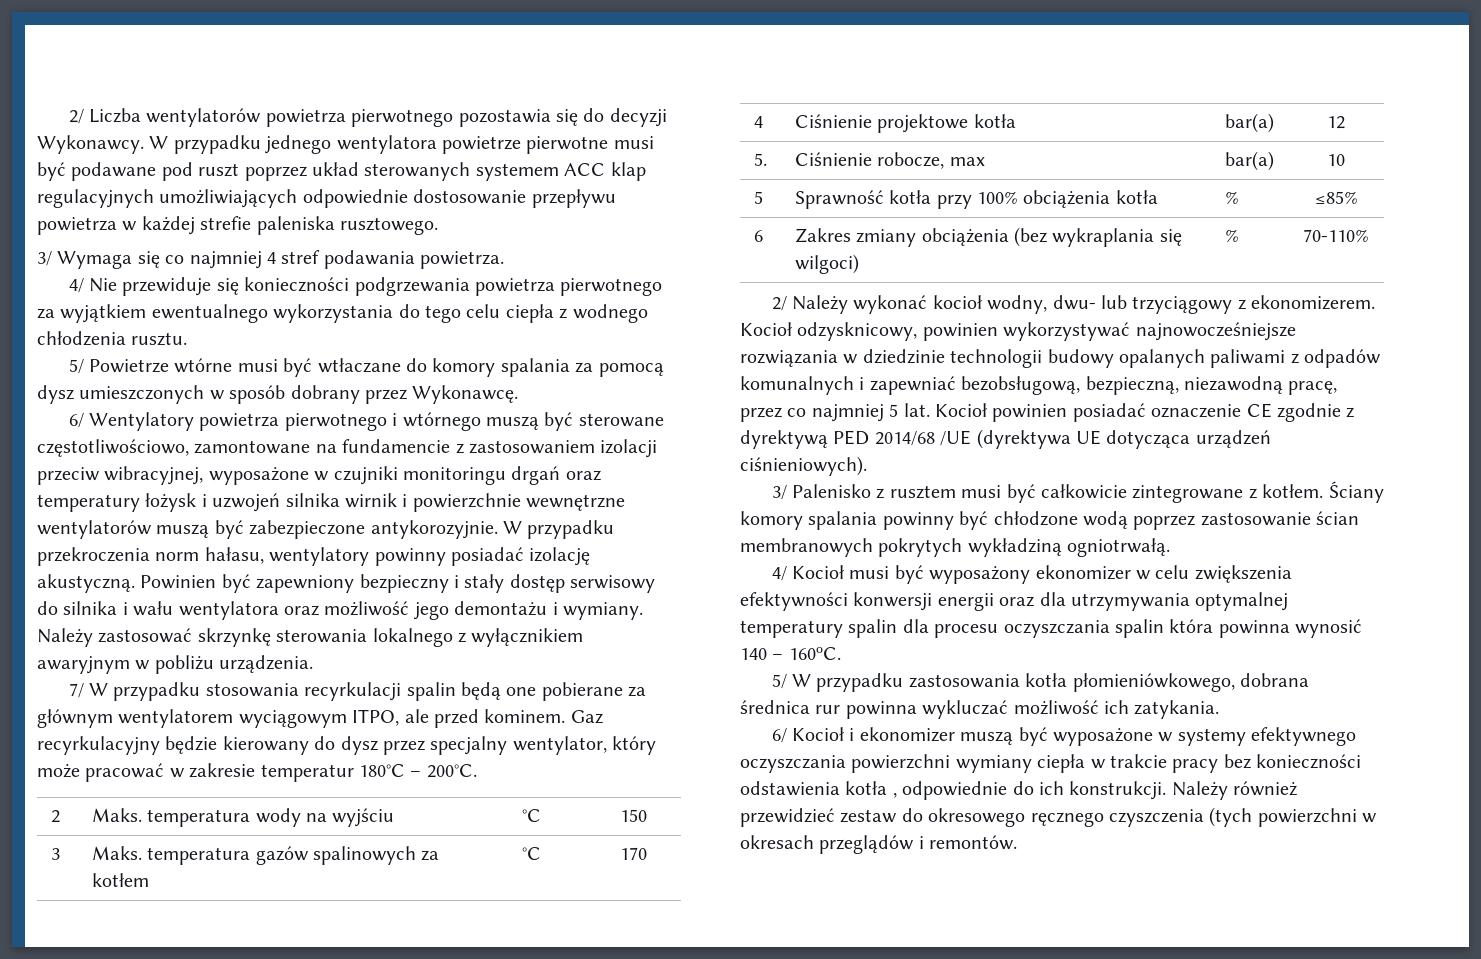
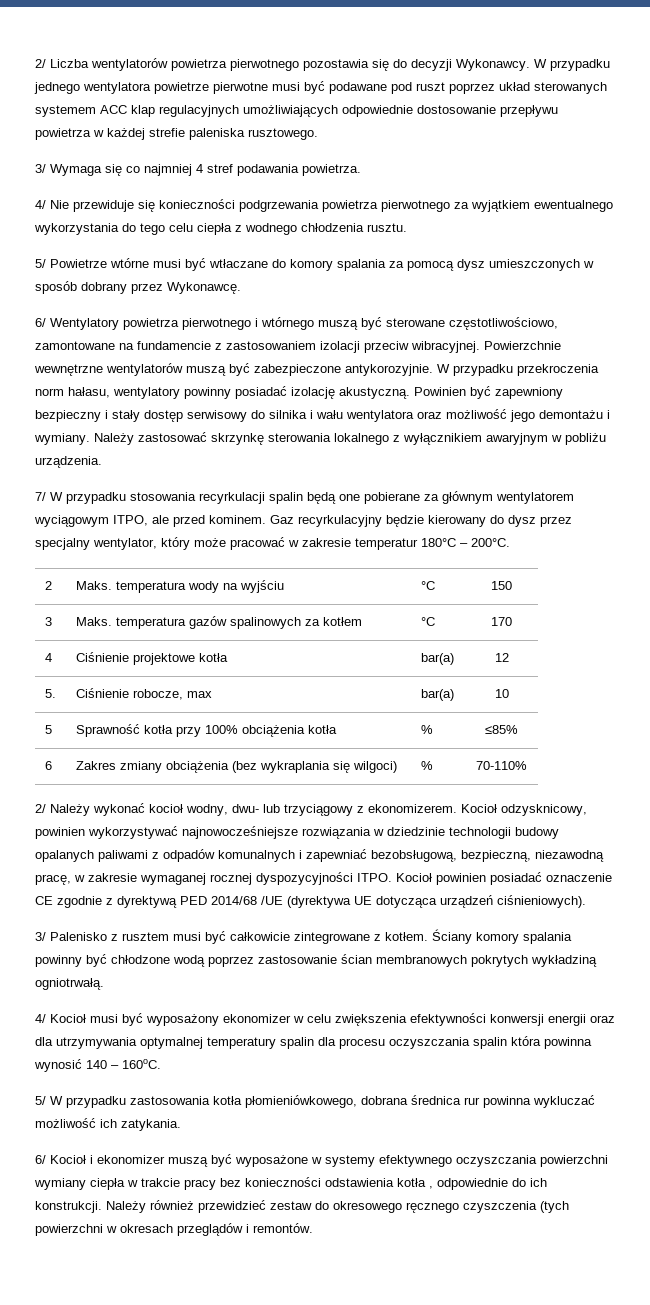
- 6/ Wentylatory powietrza pierwotnego i wtórnego muszą być sterowane częstotliwościowo, zamontowane na fundamencie z zastosowaniem izolacji przeciw wibracyjnej, wyposażone w czujniki monitoringu drgań oraz temperatury łożysk i uzwojeń silnika wirnik i powierzchnie wewnętrzne wentylatorów muszą być zabezpieczone antykorozyjnie.
+ 6/ Wentylatory powietrza pierwotnego i wtórnego muszą być sterowane częstotliwościowo, zamontowane na fundamencie z zastosowaniem izolacji przeciw wibracyjnej. Powierzchnie wewnętrzne wentylatorów muszą być zabezpieczone antykorozyjnie.
- Kocioł odzysknicowy, powinien wykorzystywać najnowocześniejsze rozwiązania w dziedzinie technologii budowy opalanych paliwami z odpadów komunalnych i zapewniać bezobsługową, bezpieczną, niezawodną pracę, przez co najmniej 5 lat.
+ Kocioł odzysknicowy, powinien wykorzystywać najnowocześniejsze rozwiązania w dziedzinie technologii budowy opalanych paliwami z odpadów komunalnych i zapewniać bezobsługową, bezpieczną, niezawodną pracę, w zakresie wymaganej rocznej dyspozycyjności ITPO.

